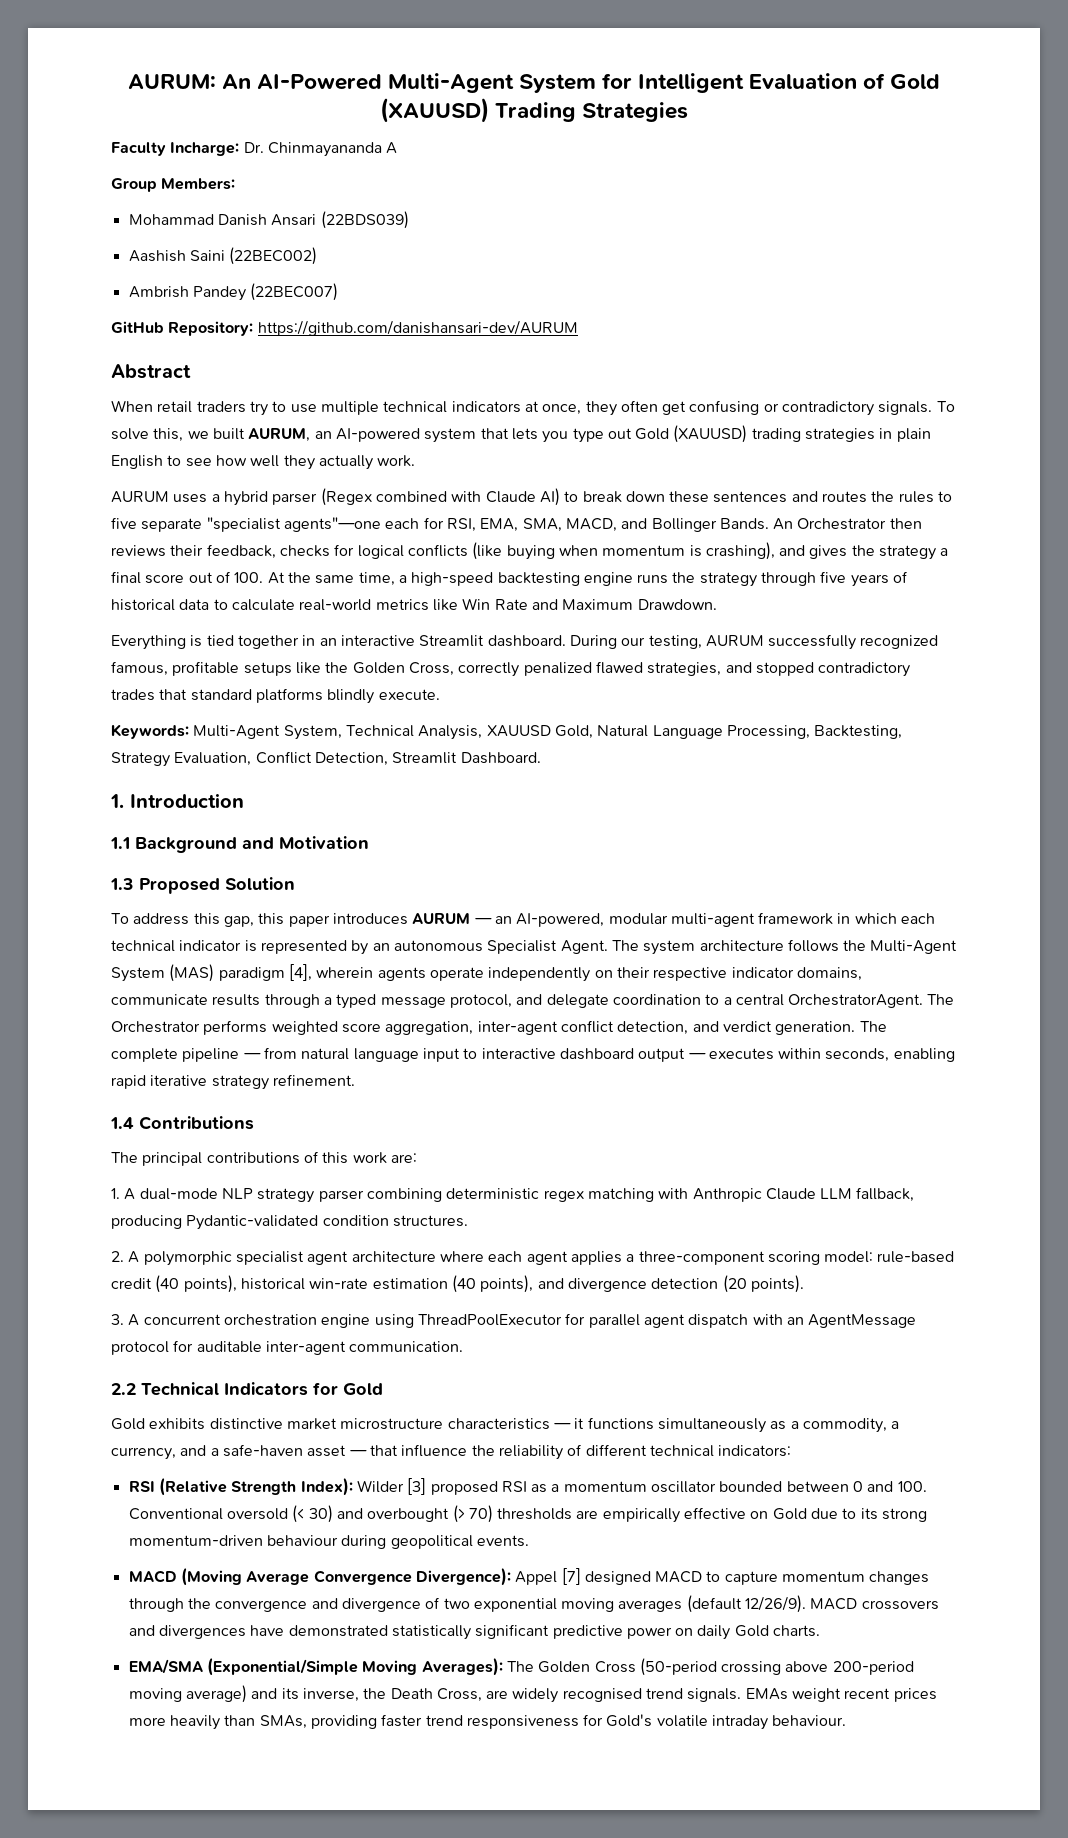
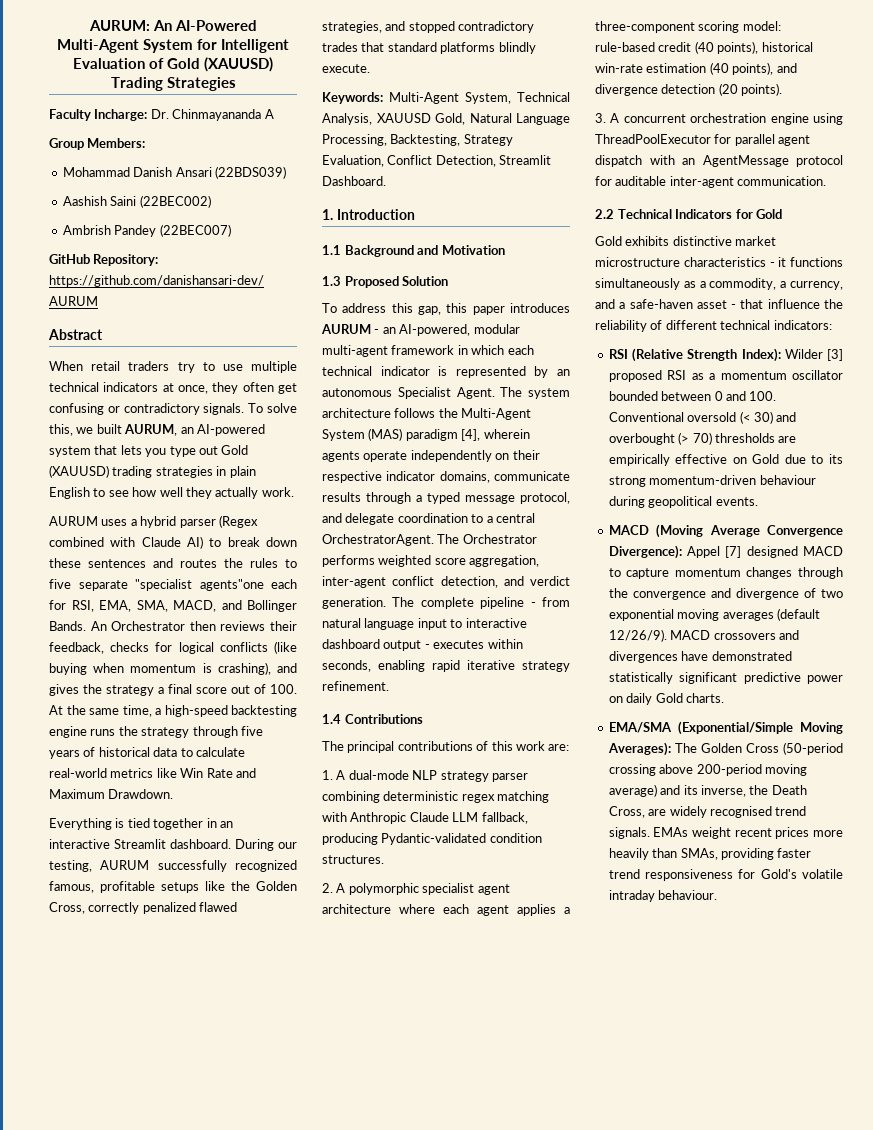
- AURUM uses a hybrid parser (Regex combined with Claude AI) to break down these sentences and routes the rules to five separate "specialist agents"—one each for RSI, EMA, SMA, MACD, and Bollinger Bands.
+ AURUM uses a hybrid parser (Regex combined with Claude AI) to break down these sentences and routes the rules to five separate "specialist agents"one each for RSI, EMA, SMA, MACD, and Bollinger Bands.
- To address this gap, this paper introduces AURUM — an AI-powered, modular multi-agent framework in which each technical indicator is represented by an autonomous Specialist Agent.
+ To address this gap, this paper introduces AURUM - an AI-powered, modular multi-agent framework in which each technical indicator is represented by an autonomous Specialist Agent.
- The complete pipeline — from natural language input to interactive dashboard output — executes within seconds, enabling rapid iterative strategy refinement.
+ The complete pipeline - from natural language input to interactive dashboard output - executes within seconds, enabling rapid iterative strategy refinement.
- Gold exhibits distinctive market microstructure characteristics — it functions simultaneously as a commodity, a currency, and a safe-haven asset — that influence the reliability of different technical indicators:
+ Gold exhibits distinctive market microstructure characteristics - it functions simultaneously as a commodity, a currency, and a safe-haven asset - that influence the reliability of different technical indicators:

